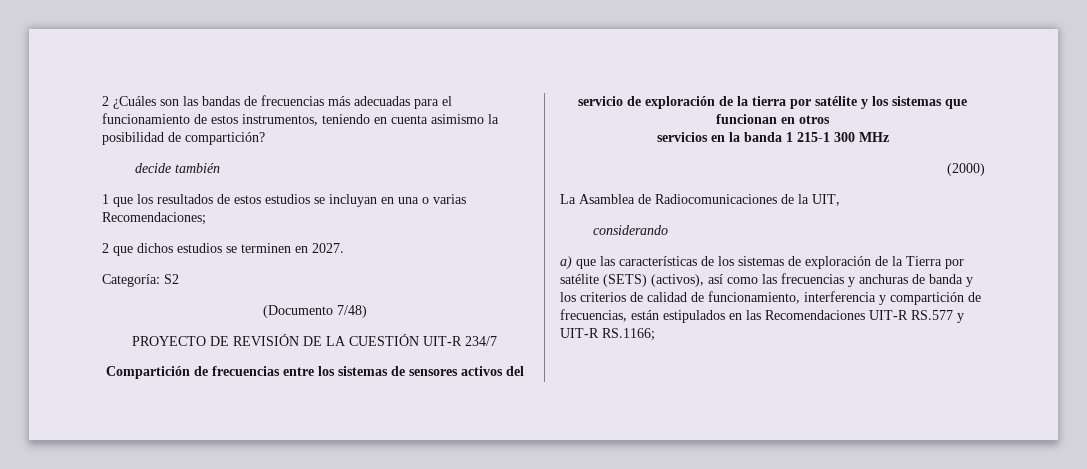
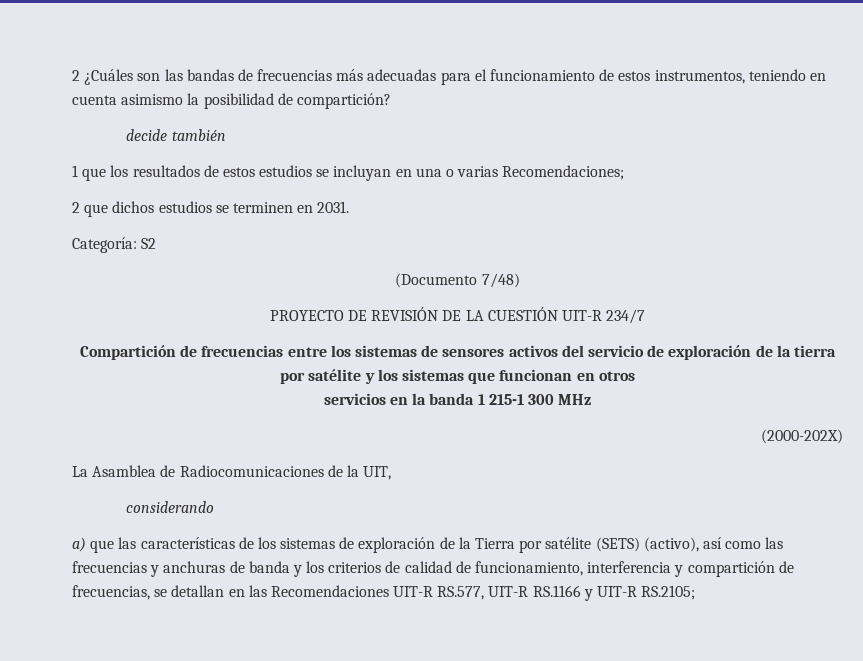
- 2 que dichos estudios se terminen en 2027.
+ 2 que dichos estudios se terminen en 2031.
- (2000)
+ (2000-202X)
- a) que las características de los sistemas de exploración de la Tierra por satélite (SETS) (activos), así como las frecuencias y anchuras de banda y los criterios de calidad de funcionamiento, interferencia y compartición de frecuencias, están estipulados en las Recomendaciones UIT-R RS.577 y UIT-R RS.1166;
+ a) que las características de los sistemas de exploración de la Tierra por satélite (SETS) (activo), así como las frecuencias y anchuras de banda y los criterios de calidad de funcionamiento, interferencia y compartición de frecuencias, se detallan en las Recomendaciones UIT-R RS.577, UIT-R RS.1166 y UIT-R RS.2105;

